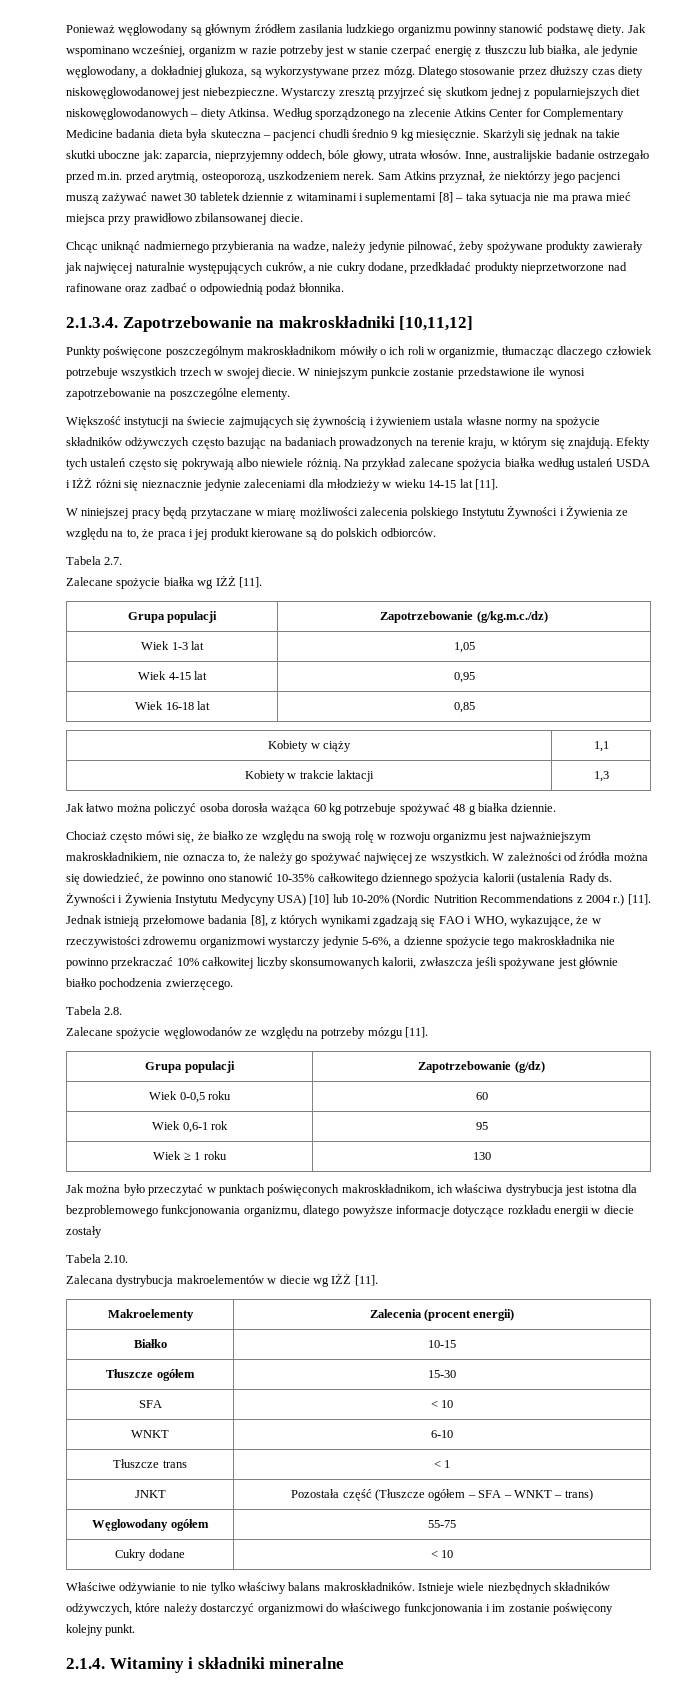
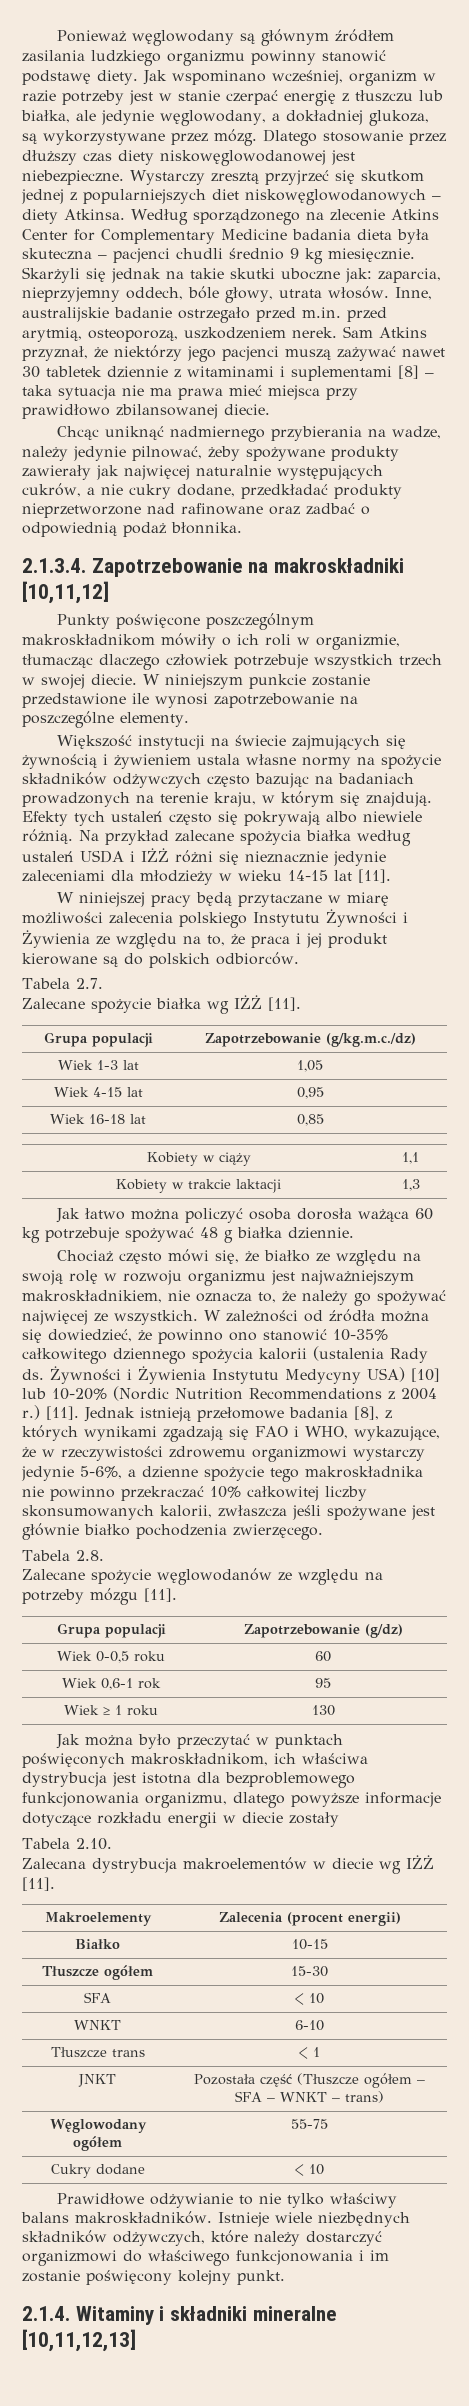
- Właściwe odżywianie to nie tylko właściwy balans makroskładników.
+ Prawidłowe odżywianie to nie tylko właściwy balans makroskładników.
- 2.1.4. Witaminy i składniki mineralne
+ 2.1.4. Witaminy i składniki mineralne [10,11,12,13]

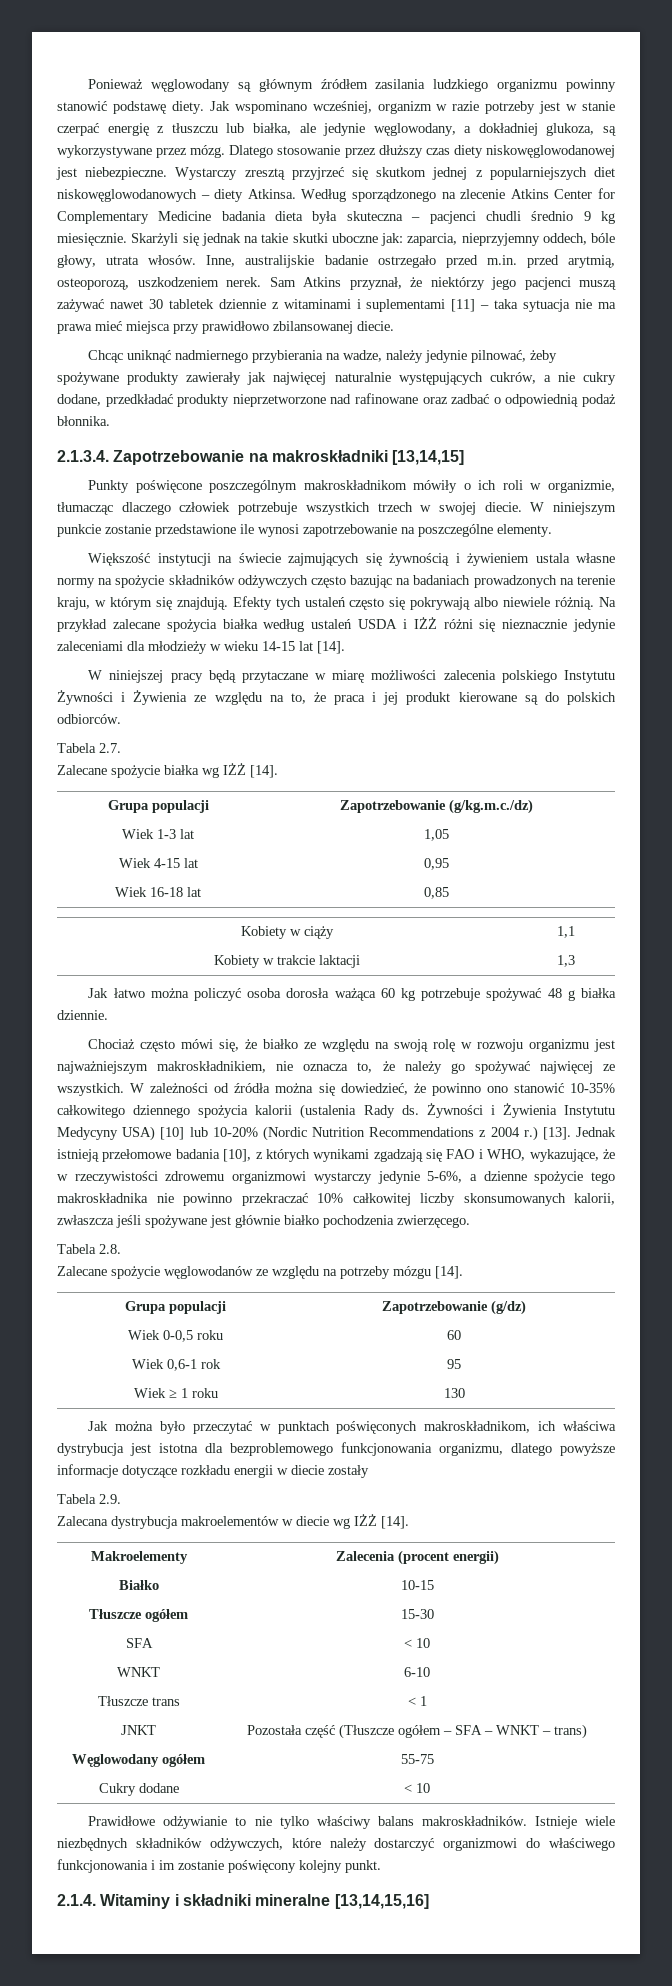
- Sam Atkins przyznał, że niektórzy jego pacjenci muszą zażywać nawet 30 tabletek dziennie z witaminami i suplementami [8] – taka sytuacja nie ma prawa mieć miejsca przy prawidłowo zbilansowanej diecie.
+ Sam Atkins przyznał, że niektórzy jego pacjenci muszą zażywać nawet 30 tabletek dziennie z witaminami i suplementami [11] – taka sytuacja nie ma prawa mieć miejsca przy prawidłowo zbilansowanej diecie.
- 2.1.3.4. Zapotrzebowanie na makroskładniki [10,11,12]
+ 2.1.3.4. Zapotrzebowanie na makroskładniki [13,14,15]
- Na przykład zalecane spożycia białka według ustaleń USDA i IŻŻ różni się nieznacznie jedynie zaleceniami dla młodzieży w wieku 14-15 lat [11].
+ Na przykład zalecane spożycia białka według ustaleń USDA i IŻŻ różni się nieznacznie jedynie zaleceniami dla młodzieży w wieku 14-15 lat [14].
- Zalecane spożycie białka wg IŻŻ [11].
+ Zalecane spożycie białka wg IŻŻ [14].
- Żywności i Żywienia Instytutu Medycyny USA) [10] lub 10-20% (Nordic Nutrition Recommendations z 2004 r.) [11].
+ Żywności i Żywienia Instytutu Medycyny USA) [10] lub 10-20% (Nordic Nutrition Recommendations z 2004 r.) [13].
- Jednak istnieją przełomowe badania [8], z których wynikami zgadzają się FAO i WHO, wykazujące, że w rzeczywistości zdrowemu organizmowi wystarczy jedynie 5-6%, a dzienne spożycie tego makroskładnika nie powinno przekraczać 10% całkowitej liczby skonsumowanych kalorii, zwłaszcza jeśli spożywane jest głównie białko pochodzenia zwierzęcego.
+ Jednak istnieją przełomowe badania [10], z których wynikami zgadzają się FAO i WHO, wykazujące, że w rzeczywistości zdrowemu organizmowi wystarczy jedynie 5-6%, a dzienne spożycie tego makroskładnika nie powinno przekraczać 10% całkowitej liczby skonsumowanych kalorii, zwłaszcza jeśli spożywane jest głównie białko pochodzenia zwierzęcego.
- Zalecane spożycie węglowodanów ze względu na potrzeby mózgu [11].
+ Zalecane spożycie węglowodanów ze względu na potrzeby mózgu [14].
- Tabela 2.10.
+ Tabela 2.9.
- Zalecana dystrybucja makroelementów w diecie wg IŻŻ [11].
+ Zalecana dystrybucja makroelementów w diecie wg IŻŻ [14].
- 2.1.4. Witaminy i składniki mineralne [10,11,12,13]
+ 2.1.4. Witaminy i składniki mineralne [13,14,15,16]

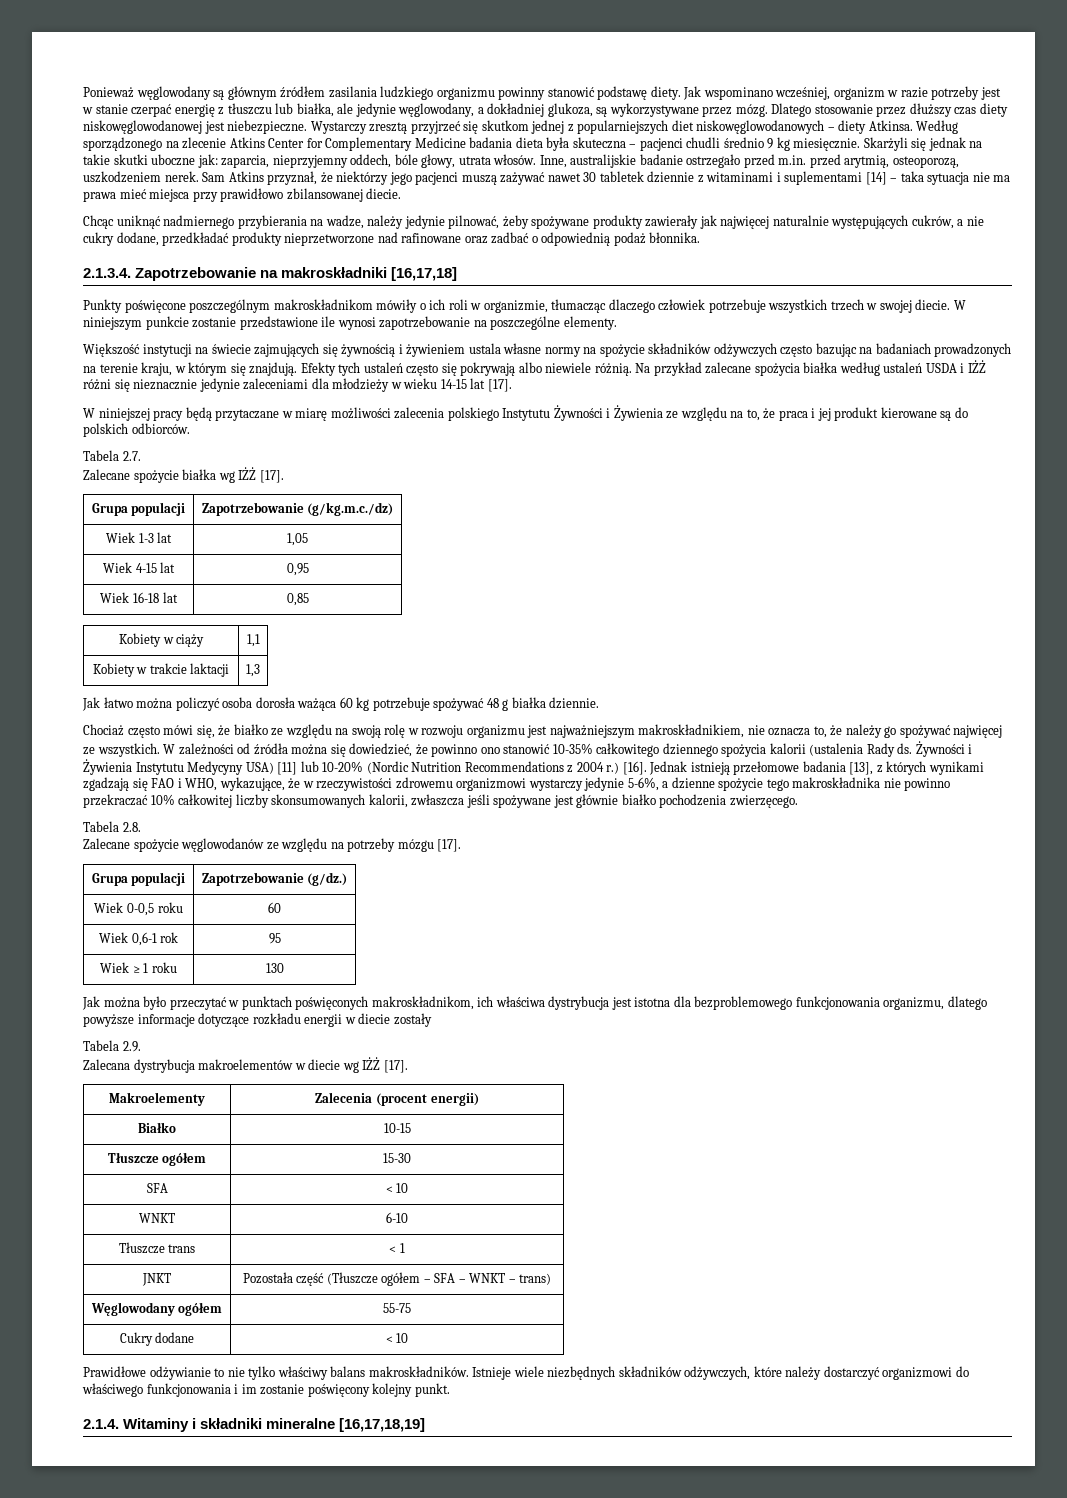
- Sam Atkins przyznał, że niektórzy jego pacjenci muszą zażywać nawet 30 tabletek dziennie z witaminami i suplementami [11] – taka sytuacja nie ma prawa mieć miejsca przy prawidłowo zbilansowanej diecie.
+ Sam Atkins przyznał, że niektórzy jego pacjenci muszą zażywać nawet 30 tabletek dziennie z witaminami i suplementami [14] – taka sytuacja nie ma prawa mieć miejsca przy prawidłowo zbilansowanej diecie.
- 2.1.3.4. Zapotrzebowanie na makroskładniki [13,14,15]
+ 2.1.3.4. Zapotrzebowanie na makroskładniki [16,17,18]
- Na przykład zalecane spożycia białka według ustaleń USDA i IŻŻ różni się nieznacznie jedynie zaleceniami dla młodzieży w wieku 14-15 lat [14].
+ Na przykład zalecane spożycia białka według ustaleń USDA i IŻŻ różni się nieznacznie jedynie zaleceniami dla młodzieży w wieku 14-15 lat [17].
- Zalecane spożycie białka wg IŻŻ [14].
+ Zalecane spożycie białka wg IŻŻ [17].
- Żywności i Żywienia Instytutu Medycyny USA) [10] lub 10-20% (Nordic Nutrition Recommendations z 2004 r.)
+ Żywności i Żywienia Instytutu Medycyny USA) [11] lub 10-20% (Nordic Nutrition Recommendations z 2004 r.)
- [13].
+ [16].
- Jednak istnieją przełomowe badania [10], z których wynikami zgadzają się FAO i WHO, wykazujące, że w rzeczywistości zdrowemu organizmowi wystarczy jedynie 5-6%, a dzienne spożycie tego makroskładnika nie powinno przekraczać 10% całkowitej liczby skonsumowanych kalorii, zwłaszcza jeśli spożywane jest głównie białko pochodzenia zwierzęcego.
+ Jednak istnieją przełomowe badania [13], z których wynikami zgadzają się FAO i WHO, wykazujące, że w rzeczywistości zdrowemu organizmowi wystarczy jedynie 5-6%, a dzienne spożycie tego makroskładnika nie powinno przekraczać 10% całkowitej liczby skonsumowanych kalorii, zwłaszcza jeśli spożywane jest głównie białko pochodzenia zwierzęcego.
- Zalecane spożycie węglowodanów ze względu na potrzeby mózgu [14].
- Grupa populacji | Zapotrzebowanie (g/dz)
+ Zalecane spożycie węglowodanów ze względu na potrzeby mózgu [17].
+ Grupa populacji | Zapotrzebowanie (g/dz.)
- Zalecana dystrybucja makroelementów w diecie wg IŻŻ [14].
+ Zalecana dystrybucja makroelementów w diecie wg IŻŻ [17].
- 2.1.4. Witaminy i składniki mineralne [13,14,15,16]
+ 2.1.4. Witaminy i składniki mineralne [16,17,18,19]

